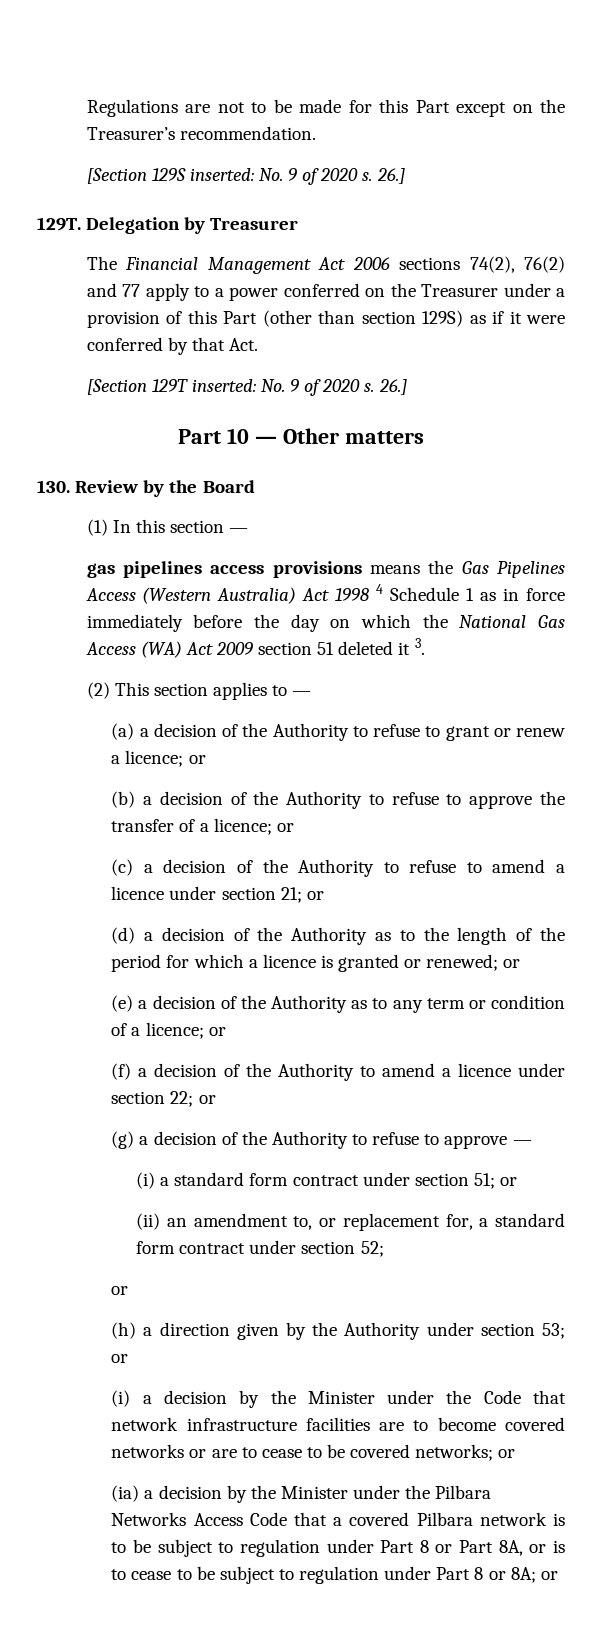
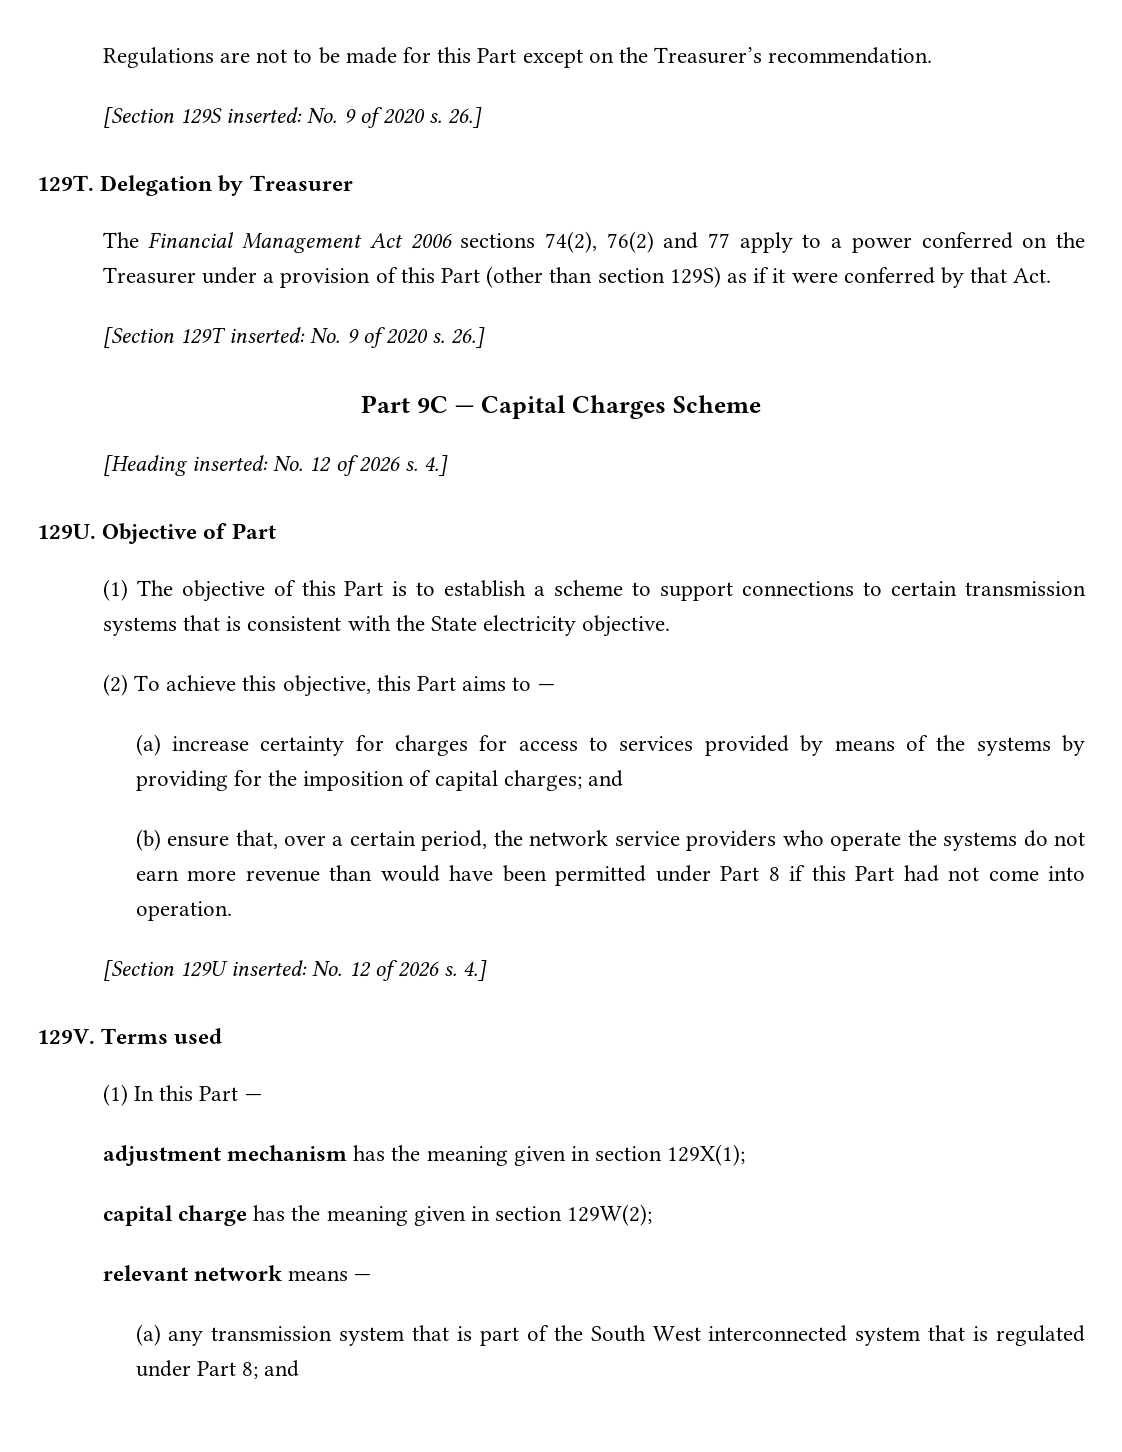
- Part 10 — Other matters
- 130. Review by the Board
+ Part 9C — Capital Charges Scheme
+ [Heading inserted: No. 12 of 2026 s. 4.]
+ 129U. Objective of Part
+ (1) The objective of this Part is to establish a scheme to support connections to certain transmission systems that is consistent with the State electricity objective.
+ (2) To achieve this objective, this Part aims to —
+ (a) increase certainty for charges for access to services provided by means of the systems by providing for the imposition of capital charges; and
+ (b) ensure that, over a certain period, the network service providers who operate the systems do not earn more revenue than would have been permitted under Part 8 if this Part had not come into operation.
+ [Section 129U inserted: No. 12 of 2026 s. 4.]
+ 129V. Terms used
- (1) In this section —
- gas pipelines access provisions means the Gas Pipelines Access (Western Australia) Act 1998 4 Schedule 1 as in force immediately before the day on which the National Gas Access (WA) Act 2009 section 51 deleted it 3.
- (2) This section applies to —
- (a) a decision of the Authority to refuse to grant or renew a licence; or
- (b) a decision of the Authority to refuse to approve the transfer of a licence; or
- (c) a decision of the Authority to refuse to amend a licence under section 21; or
- (d) a decision of the Authority as to the length of the period for which a licence is granted or renewed; or
- (e) a decision of the Authority as to any term or condition of a licence; or
- (f) a decision of the Authority to amend a licence under section 22; or
- (g) a decision of the Authority to refuse to approve —
- (i) a standard form contract under section 51; or
- (ii) an amendment to, or replacement for, a standard form contract under section 52;
- or
- (h) a direction given by the Authority under section 53; or
- (i) a decision by the Minister under the Code that network infrastructure facilities are to become covered networks or are to cease to be covered networks; or
- (ia) a decision by the Minister under the Pilbara Networks Access Code that a covered Pilbara network is to be subject to regulation under Part 8 or Part 8A, or is to cease to be subject to regulation under Part 8 or 8A; or
+ (1) In this Part —
+ adjustment mechanism has the meaning given in section 129X(1);
+ capital charge has the meaning given in section 129W(2);
+ relevant network means —
+ (a) any transmission system that is part of the South West interconnected system that is regulated under Part 8; and

